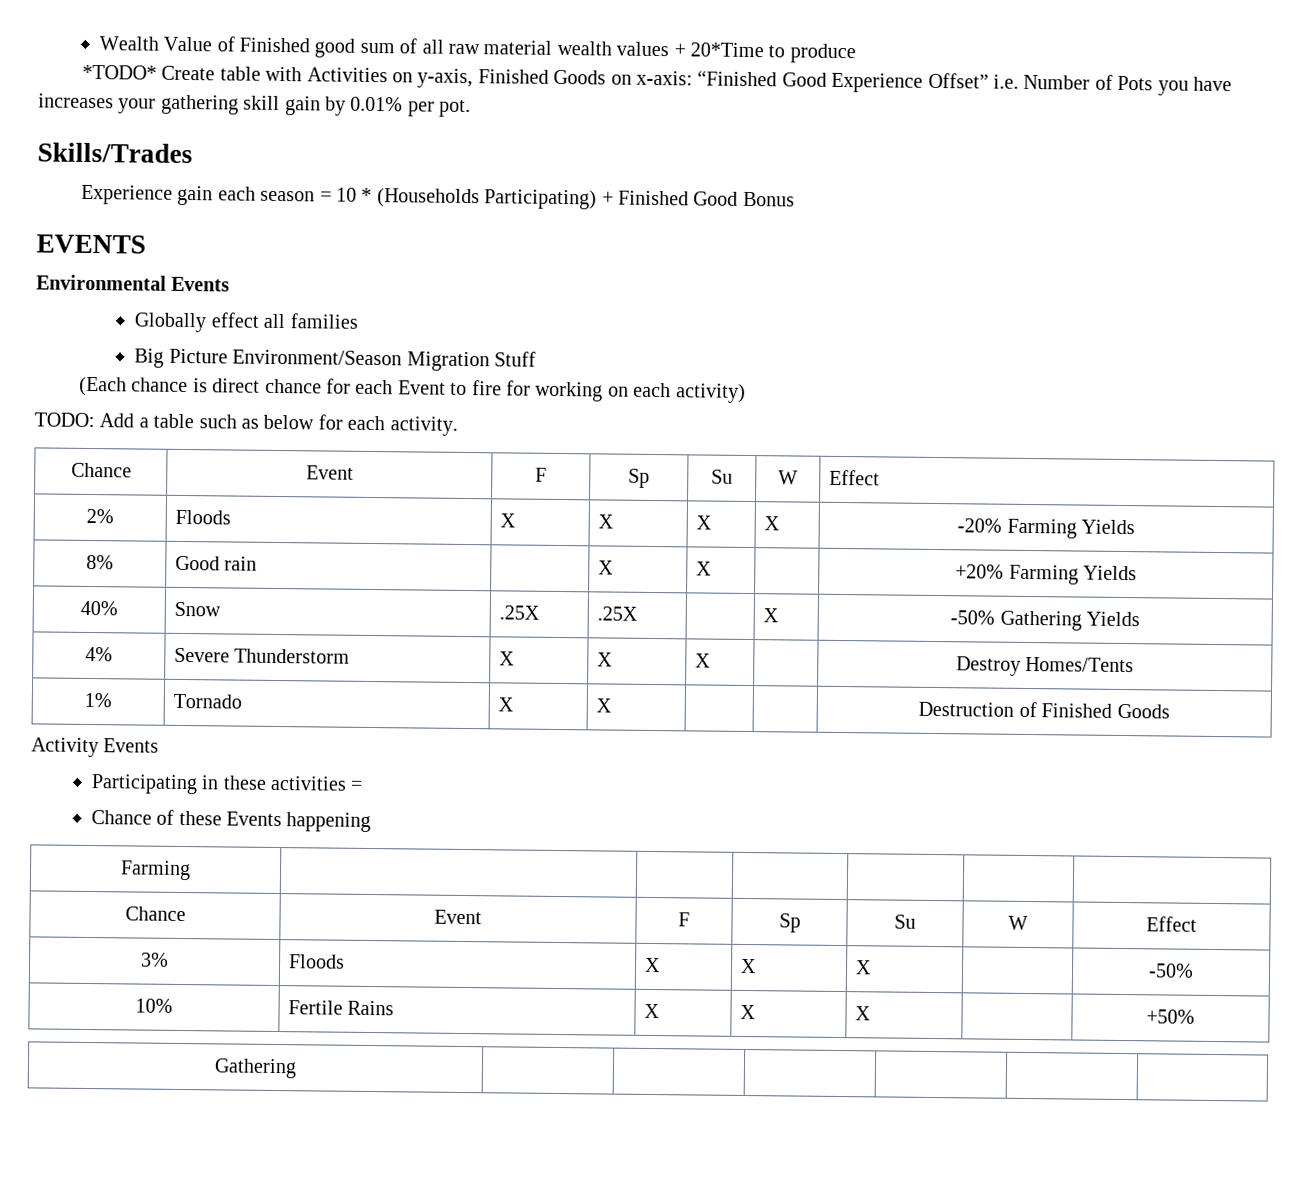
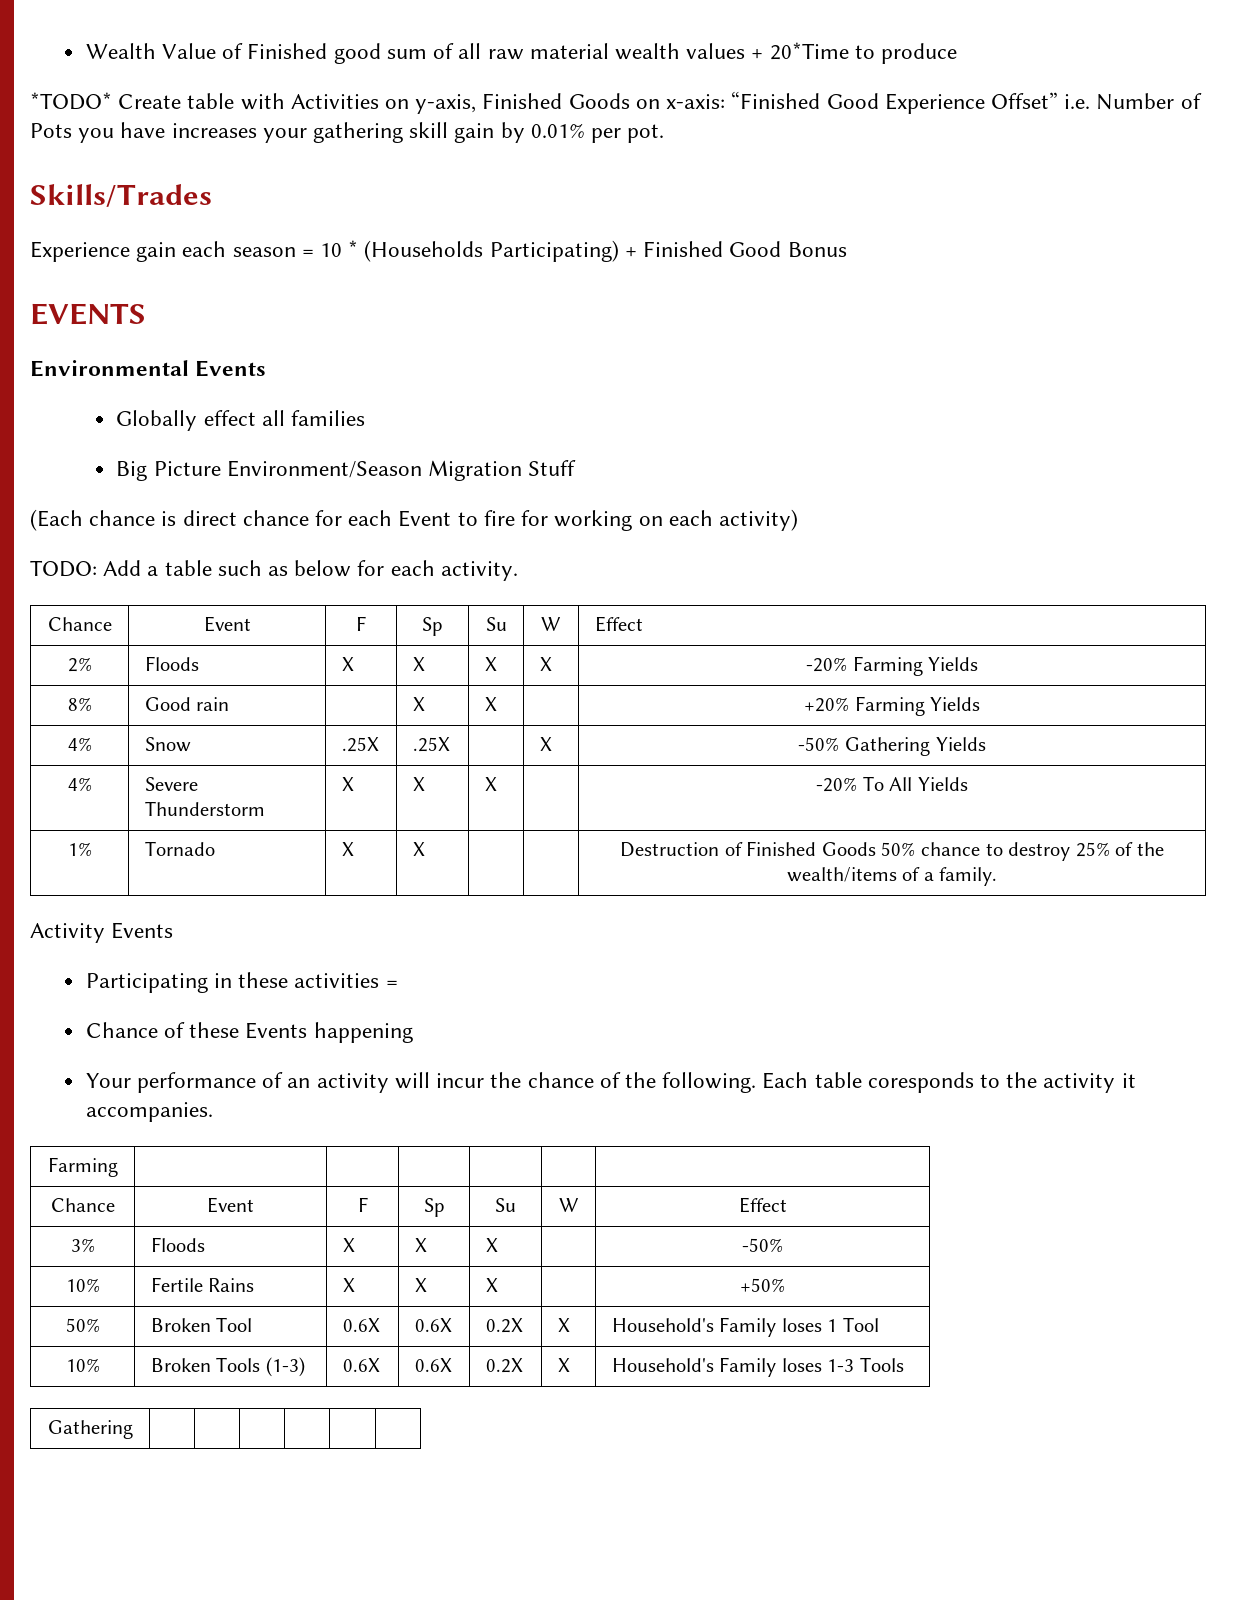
- 40% | Snow | .25X | .25X | | X | -50% Gathering Yields
+ 4% | Snow | .25X | .25X | | X | -50% Gathering Yields
- 4% | Severe Thunderstorm | X | X | X | | Destroy Homes/Tents
+ 4% | Severe Thunderstorm | X | X | X | | -20% To All Yields
- 1% | Tornado | X | X | | | Destruction of Finished Goods
+ 1% | Tornado | X | X | | | Destruction of Finished Goods 50% chance to destroy 25% of the wealth/items of a family.
+ Your performance of an activity will incur the chance of the following. Each table coresponds to the activity it accompanies.
+ 50% | Broken Tool | 0.6X | 0.6X | 0.2X | X | Household's Family loses 1 Tool
+ 10% | Broken Tools (1-3) | 0.6X | 0.6X | 0.2X | X | Household's Family loses 1-3 Tools

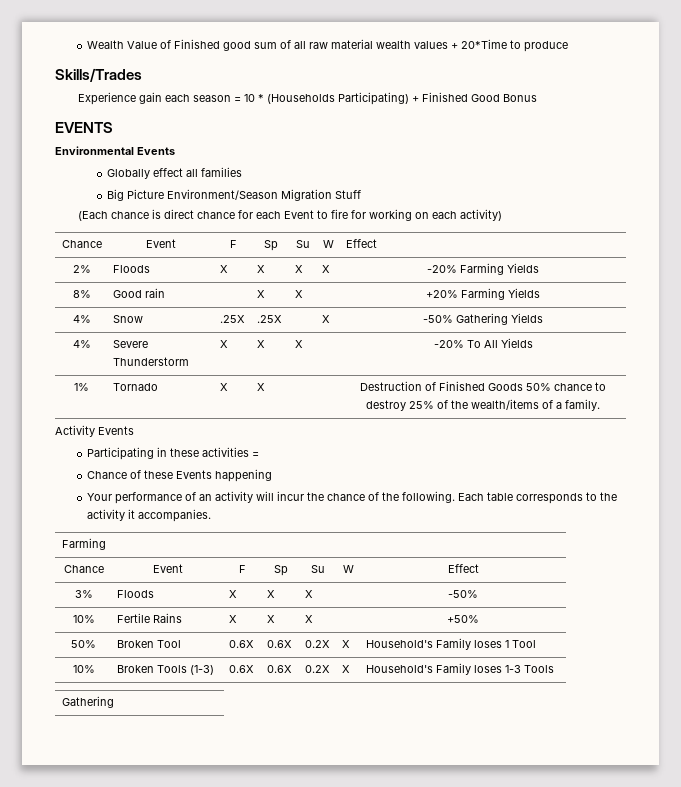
- *TODO* Create table with Activities on y-axis, Finished Goods on x-axis: “Finished Good Experience Offset” i.e. Number of Pots you have increases your gathering skill gain by 0.01% per pot.
- TODO: Add a table such as below for each activity.
- Each table coresponds to the activity it accompanies.
+ Each table corresponds to the activity it accompanies.

